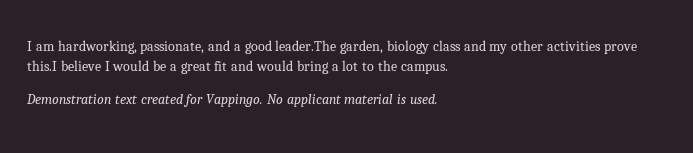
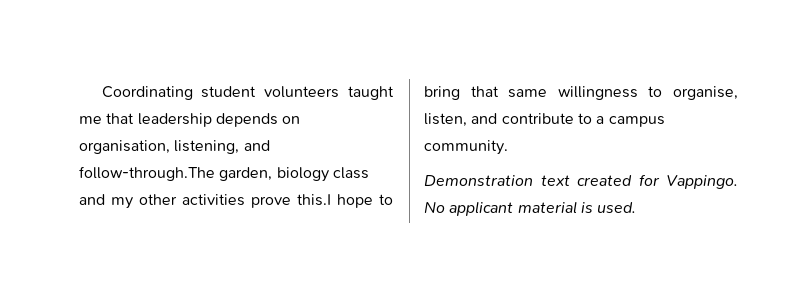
- I am hardworking, passionate, and a good leader.The garden, biology class and my other activities prove this.I believe I would be a great fit and would bring a lot to the campus.
+ Coordinating student volunteers taught me that leadership depends on organisation, listening, and follow-through.The garden, biology class and my other activities prove this.I hope to bring that same willingness to organise, listen, and contribute to a campus community.

